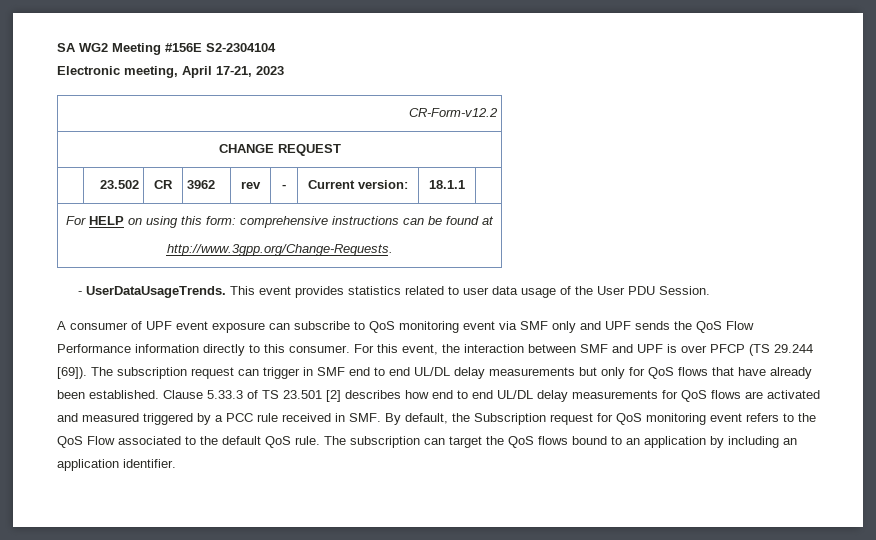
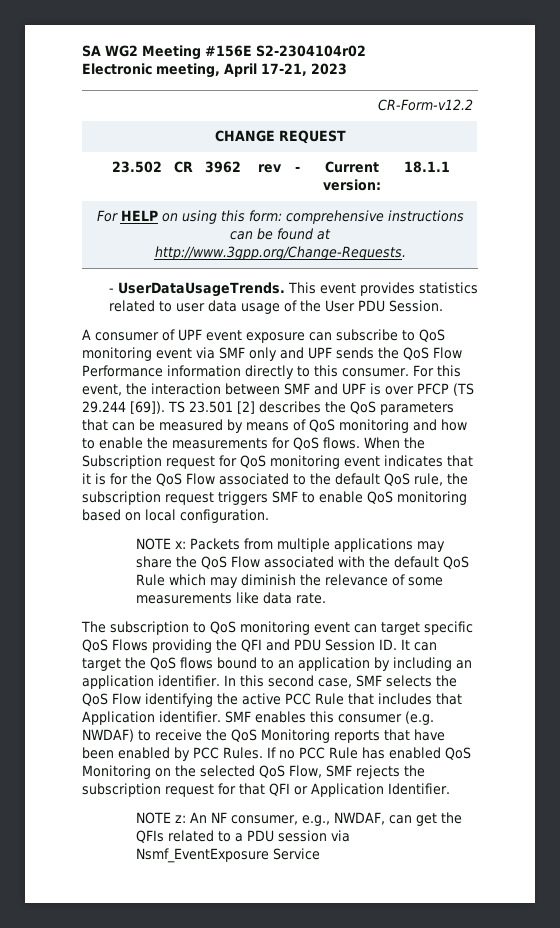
- SA WG2 Meeting #156E S2-2304104
+ SA WG2 Meeting #156E S2-2304104r02
- The subscription request can trigger in SMF end to end UL/DL delay measurements but only for QoS flows that have already been established. Clause 5.33.3 of TS 23.501 [2] describes how end to end UL/DL delay measurements for QoS flows are activated and measured triggered by a PCC rule received in SMF. By default, the Subscription request for QoS monitoring event refers to the QoS Flow associated to the default QoS rule. The subscription can target the QoS flows bound to an application by including an application identifier.
+ TS 23.501 [2] describes the QoS parameters that can be measured by means of QoS monitoring and how to enable the measurements for QoS flows. When the Subscription request for QoS monitoring event indicates that it is for the QoS Flow associated to the default QoS rule, the subscription request triggers SMF to enable QoS monitoring based on local configuration.
+ NOTE x: Packets from multiple applications may share the QoS Flow associated with the default QoS Rule which may diminish the relevance of some measurements like data rate.
+ The subscription to QoS monitoring event can target specific QoS Flows providing the QFI and PDU Session ID. It can target the QoS flows bound to an application by including an application identifier.
+ In this second case, SMF selects the QoS Flow identifying the active PCC Rule that includes that Application identifier. SMF enables this consumer (e.g. NWDAF) to receive the QoS Monitoring reports that have been enabled by PCC Rules. If no PCC Rule has enabled QoS Monitoring on the selected QoS Flow, SMF rejects the subscription request for that QFI or Application Identifier.
+ NOTE z: An NF consumer, e.g., NWDAF, can get the QFIs related to a PDU session via Nsmf_EventExposure Service

